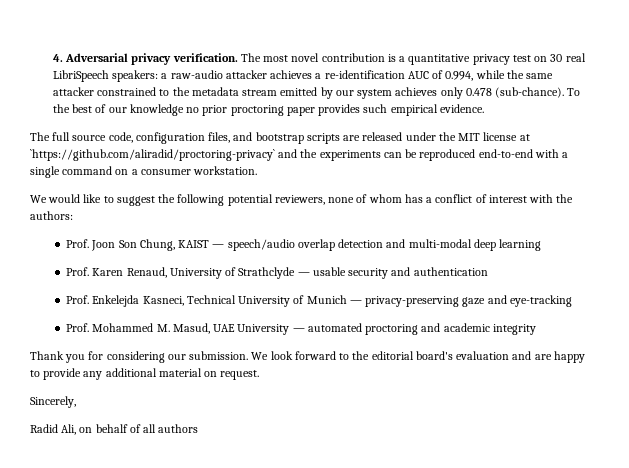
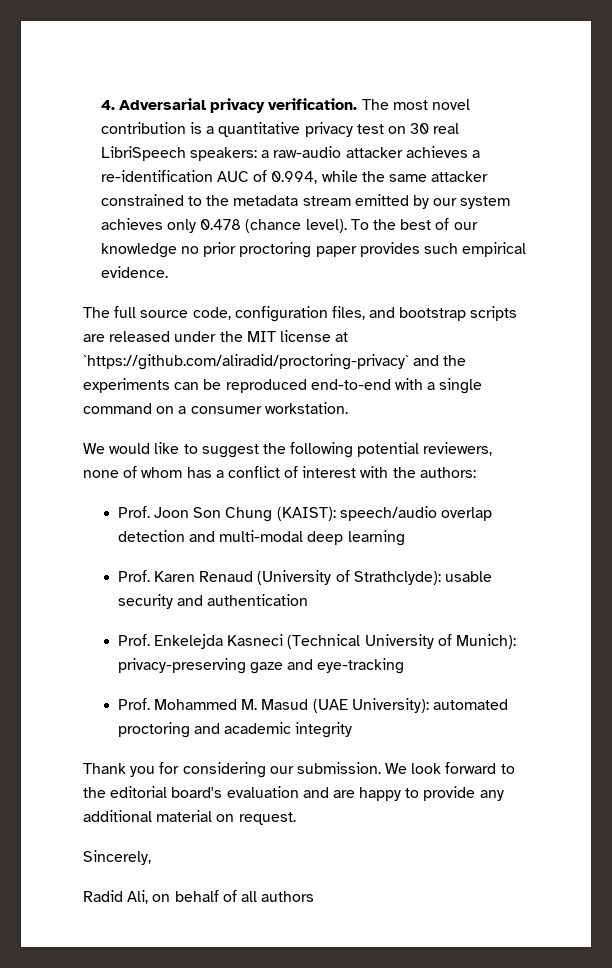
- The most novel contribution is a quantitative privacy test on 30 real LibriSpeech speakers: a raw-audio attacker achieves a re-identification AUC of 0.994, while the same attacker constrained to the metadata stream emitted by our system achieves only 0.478 (sub-chance).
+ The most novel contribution is a quantitative privacy test on 30 real LibriSpeech speakers: a raw-audio attacker achieves a re-identification AUC of 0.994, while the same attacker constrained to the metadata stream emitted by our system achieves only 0.478 (chance level).
- Prof. Joon Son Chung, KAIST — speech/audio overlap detection and multi-modal deep learning
+ Prof. Joon Son Chung (KAIST): speech/audio overlap detection and multi-modal deep learning
- Prof. Karen Renaud, University of Strathclyde — usable security and authentication
+ Prof. Karen Renaud (University of Strathclyde): usable security and authentication
- Prof. Enkelejda Kasneci, Technical University of Munich — privacy-preserving gaze and eye-tracking
+ Prof. Enkelejda Kasneci (Technical University of Munich): privacy-preserving gaze and eye-tracking
- Prof. Mohammed M. Masud, UAE University — automated proctoring and academic integrity
+ Prof. Mohammed M. Masud (UAE University): automated proctoring and academic integrity

